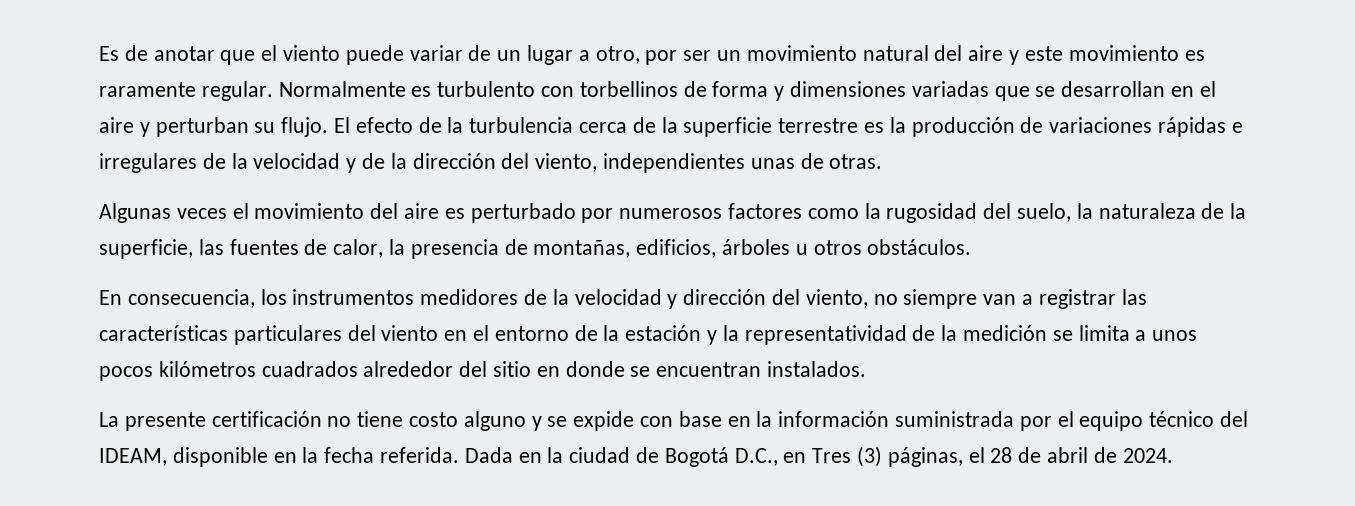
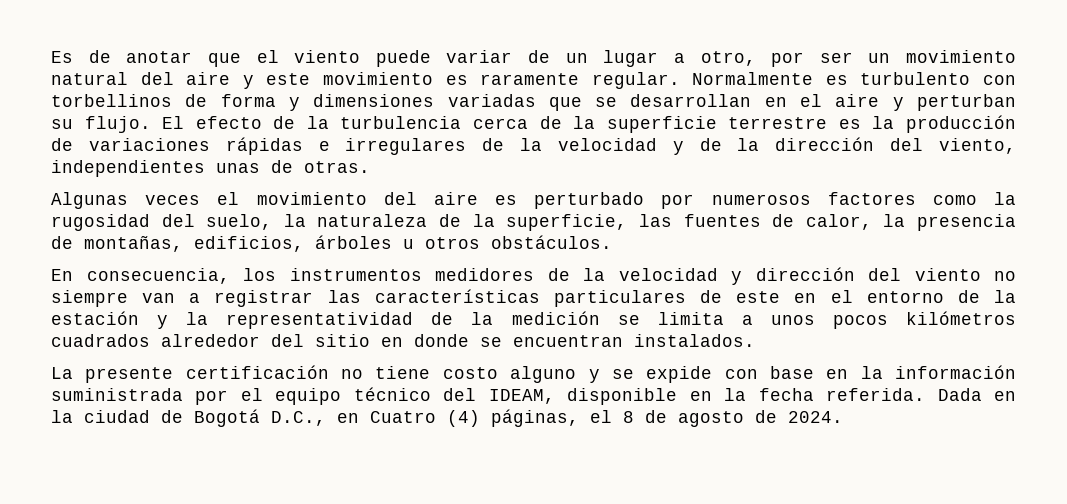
- En consecuencia, los instrumentos medidores de la velocidad y dirección del viento, no siempre van a registrar las características particulares del viento en el entorno de la estación y la representatividad de la medición se limita a unos pocos kilómetros cuadrados alrededor del sitio en donde se encuentran instalados.
+ En consecuencia, los instrumentos medidores de la velocidad y dirección del viento no siempre van a registrar las características particulares de este en el entorno de la estación y la representatividad de la medición se limita a unos pocos kilómetros cuadrados alrededor del sitio en donde se encuentran instalados.
- Dada en la ciudad de Bogotá D.C., en Tres (3) páginas, el 28 de abril de 2024.
+ Dada en la ciudad de Bogotá D.C., en Cuatro (4) páginas, el 8 de agosto de 2024.

